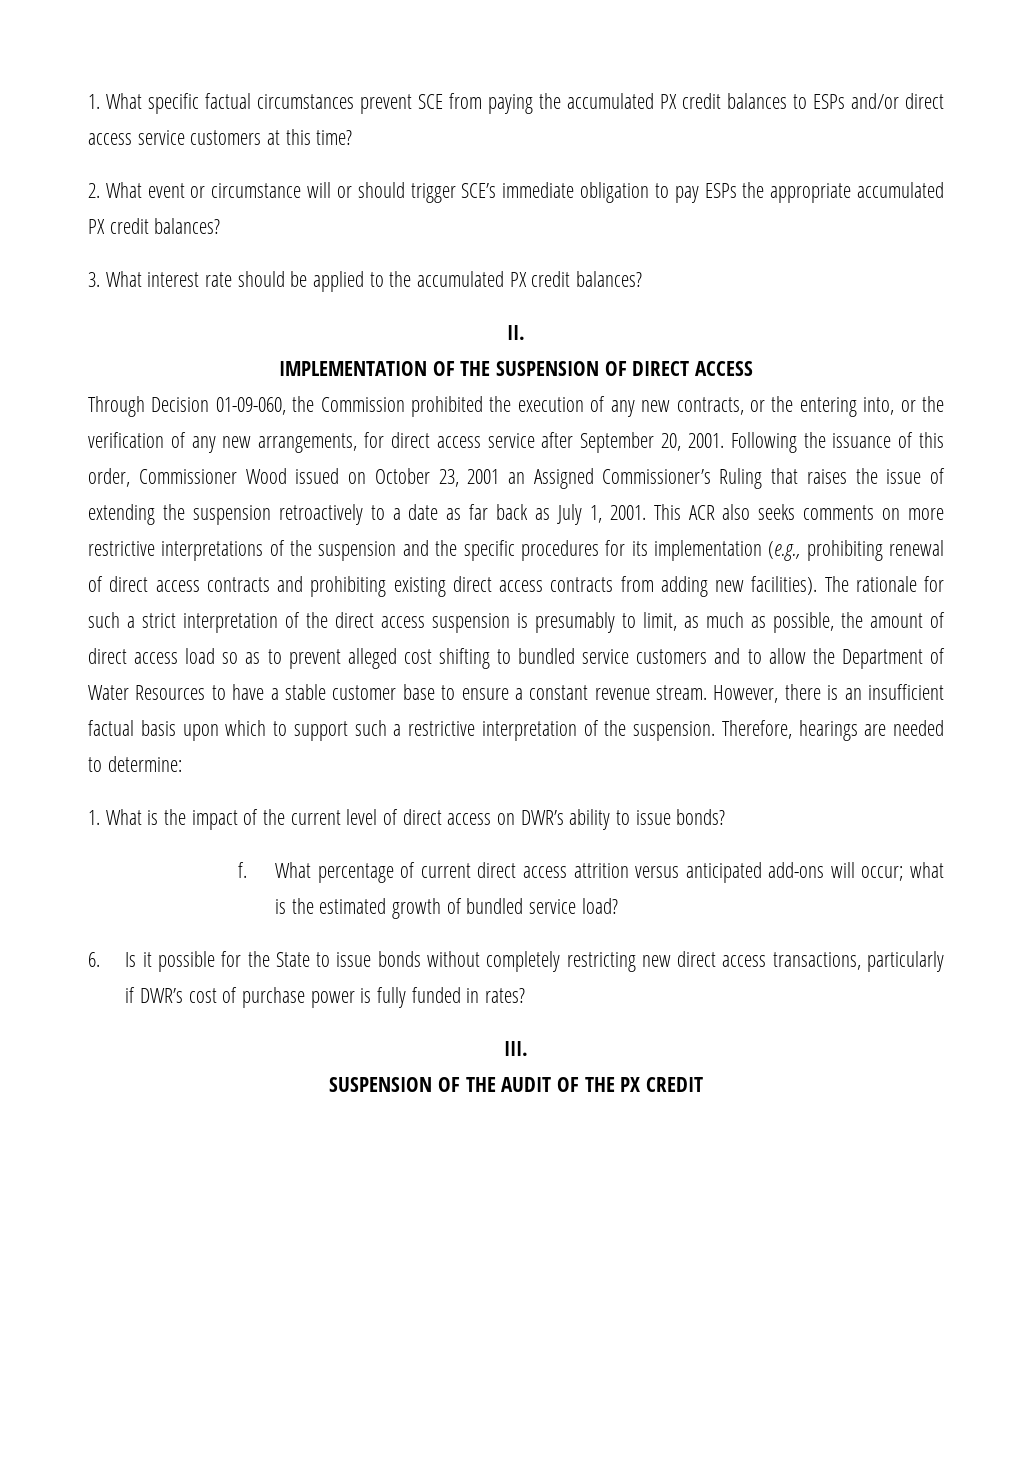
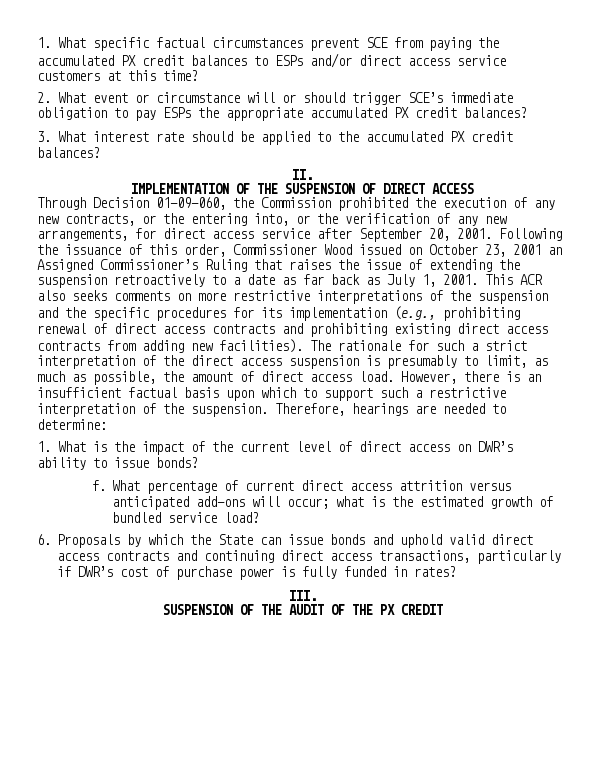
- The rationale for such a strict interpretation of the direct access suspension is presumably to limit, as much as possible, the amount of direct access load so as to prevent alleged cost shifting to bundled service customers and to allow the Department of Water Resources to have a stable customer base to ensure a constant revenue stream.
+ The rationale for such a strict interpretation of the direct access suspension is presumably to limit, as much as possible, the amount of direct access load.
- 6. Is it possible for the State to issue bonds without completely restricting new direct access transactions, particularly if DWR’s cost of purchase power is fully funded in rates?
+ 6. Proposals by which the State can issue bonds and uphold valid direct access contracts and continuing direct access transactions, particularly if DWR’s cost of purchase power is fully funded in rates?

